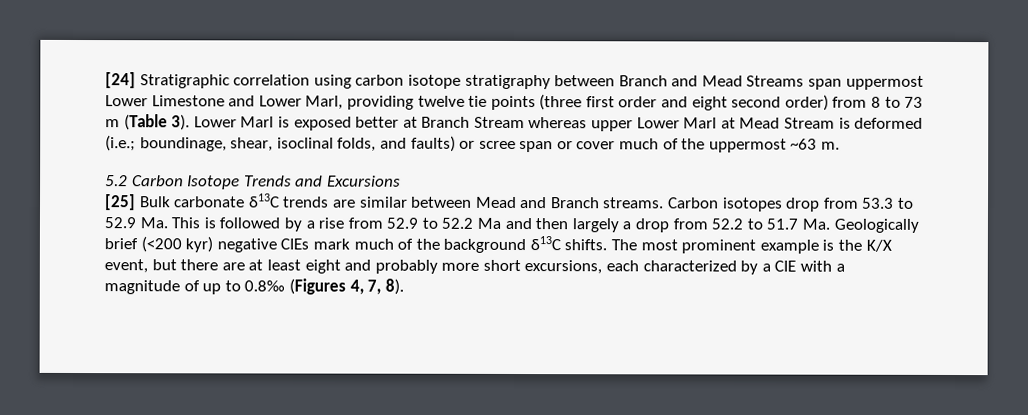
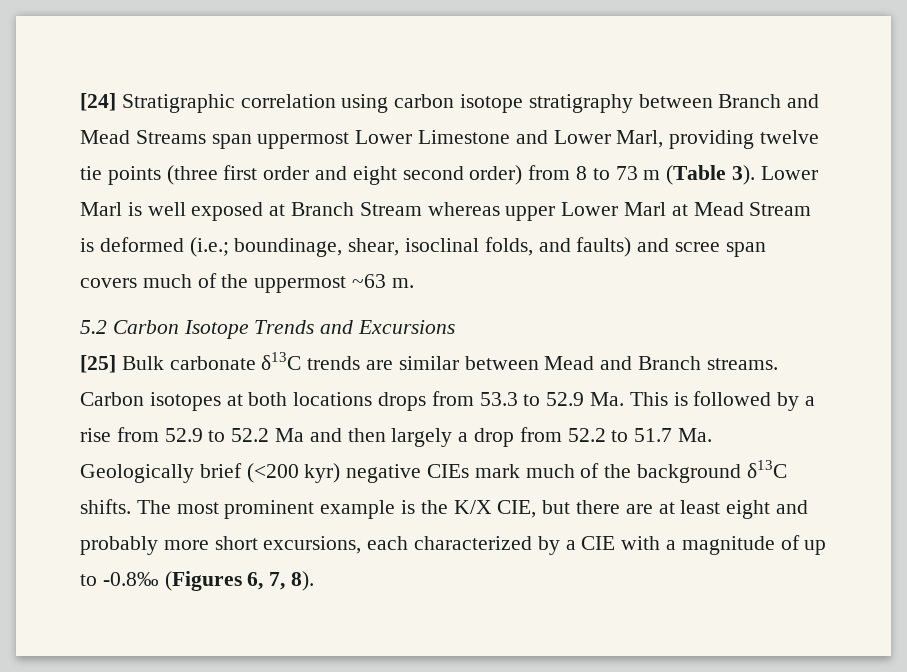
- Lower Marl is exposed better at Branch Stream whereas upper Lower Marl at Mead Stream is deformed (i.e.; boundinage, shear, isoclinal folds, and faults) or scree span or cover much of the uppermost ~63 m.
+ Lower Marl is well exposed at Branch Stream whereas upper Lower Marl at Mead Stream is deformed (i.e.; boundinage, shear, isoclinal folds, and faults) and scree span covers much of the uppermost ~63 m.
- Carbon isotopes drop from 53.3 to 52.9 Ma. This is followed by a rise from 52.9 to 52.2 Ma and then largely a drop from 52.2 to 51.7 Ma. Geologically brief (<200 kyr) negative CIEs mark much of the background δ13C shifts.
+ Carbon isotopes at both locations drops from 53.3 to 52.9 Ma. This is followed by a rise from 52.9 to 52.2 Ma and then largely a drop from 52.2 to 51.7 Ma. Geologically brief (<200 kyr) negative CIEs mark much of the background δ13C shifts.
- The most prominent example is the K/X event, but there are at least eight and probably more short excursions, each characterized by a CIE with a magnitude of up to 0.8‰ (Figures 4, 7, 8).
+ The most prominent example is the K/X CIE, but there are at least eight and probably more short excursions, each characterized by a CIE with a magnitude of up to -0.8‰ (Figures 6, 7, 8).

